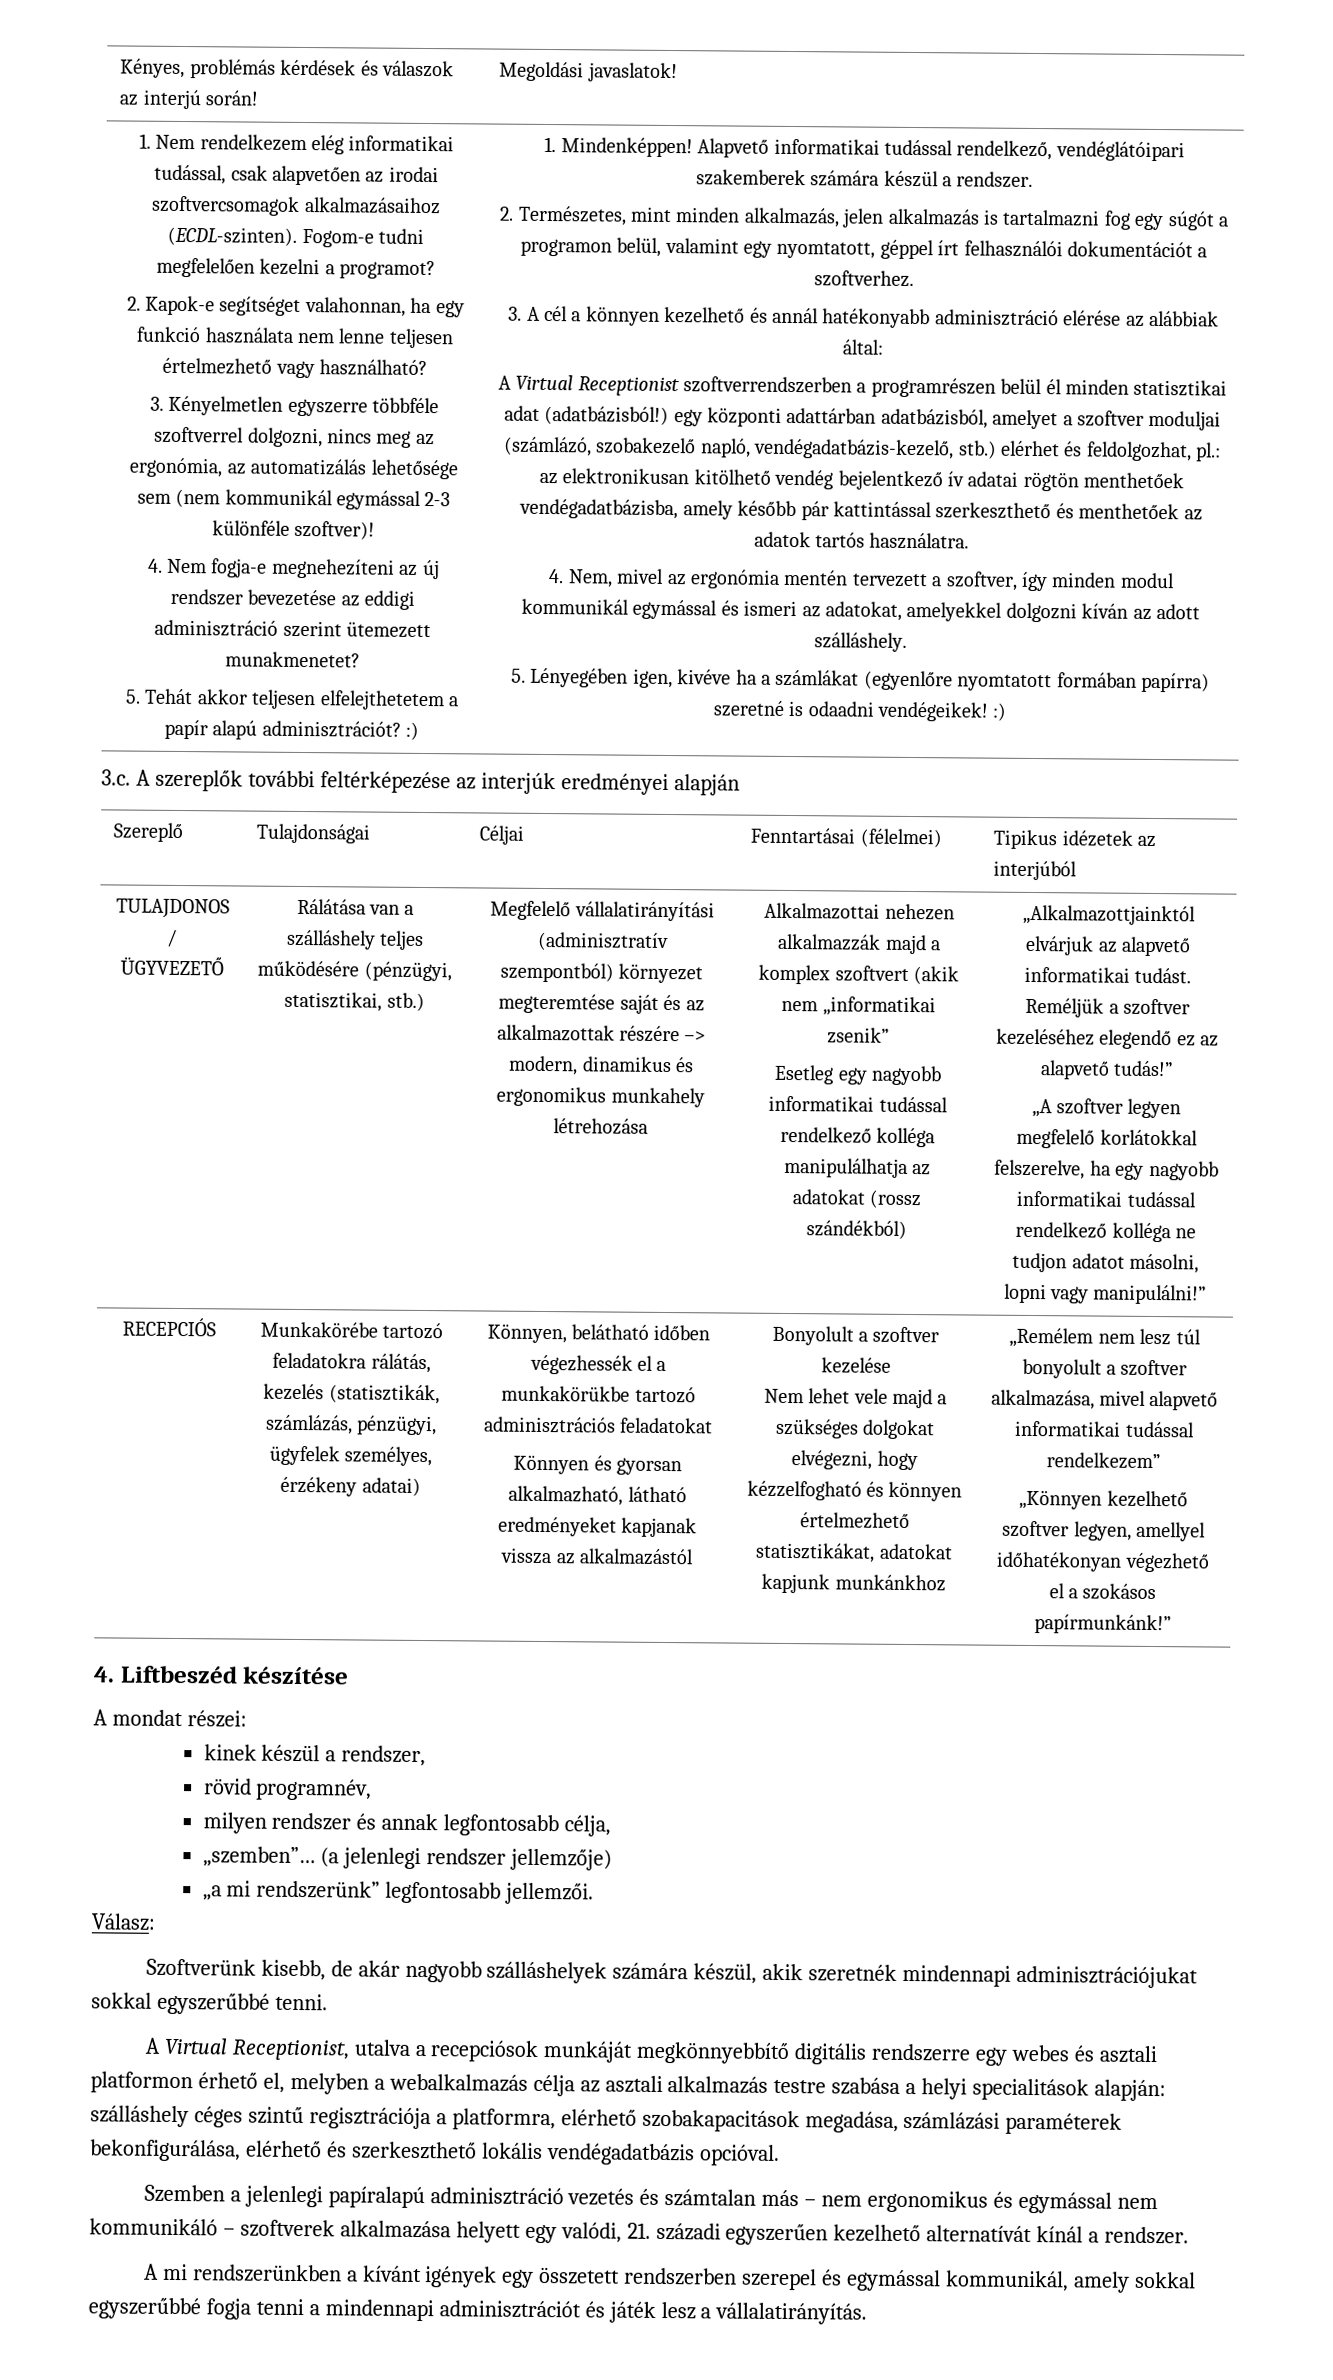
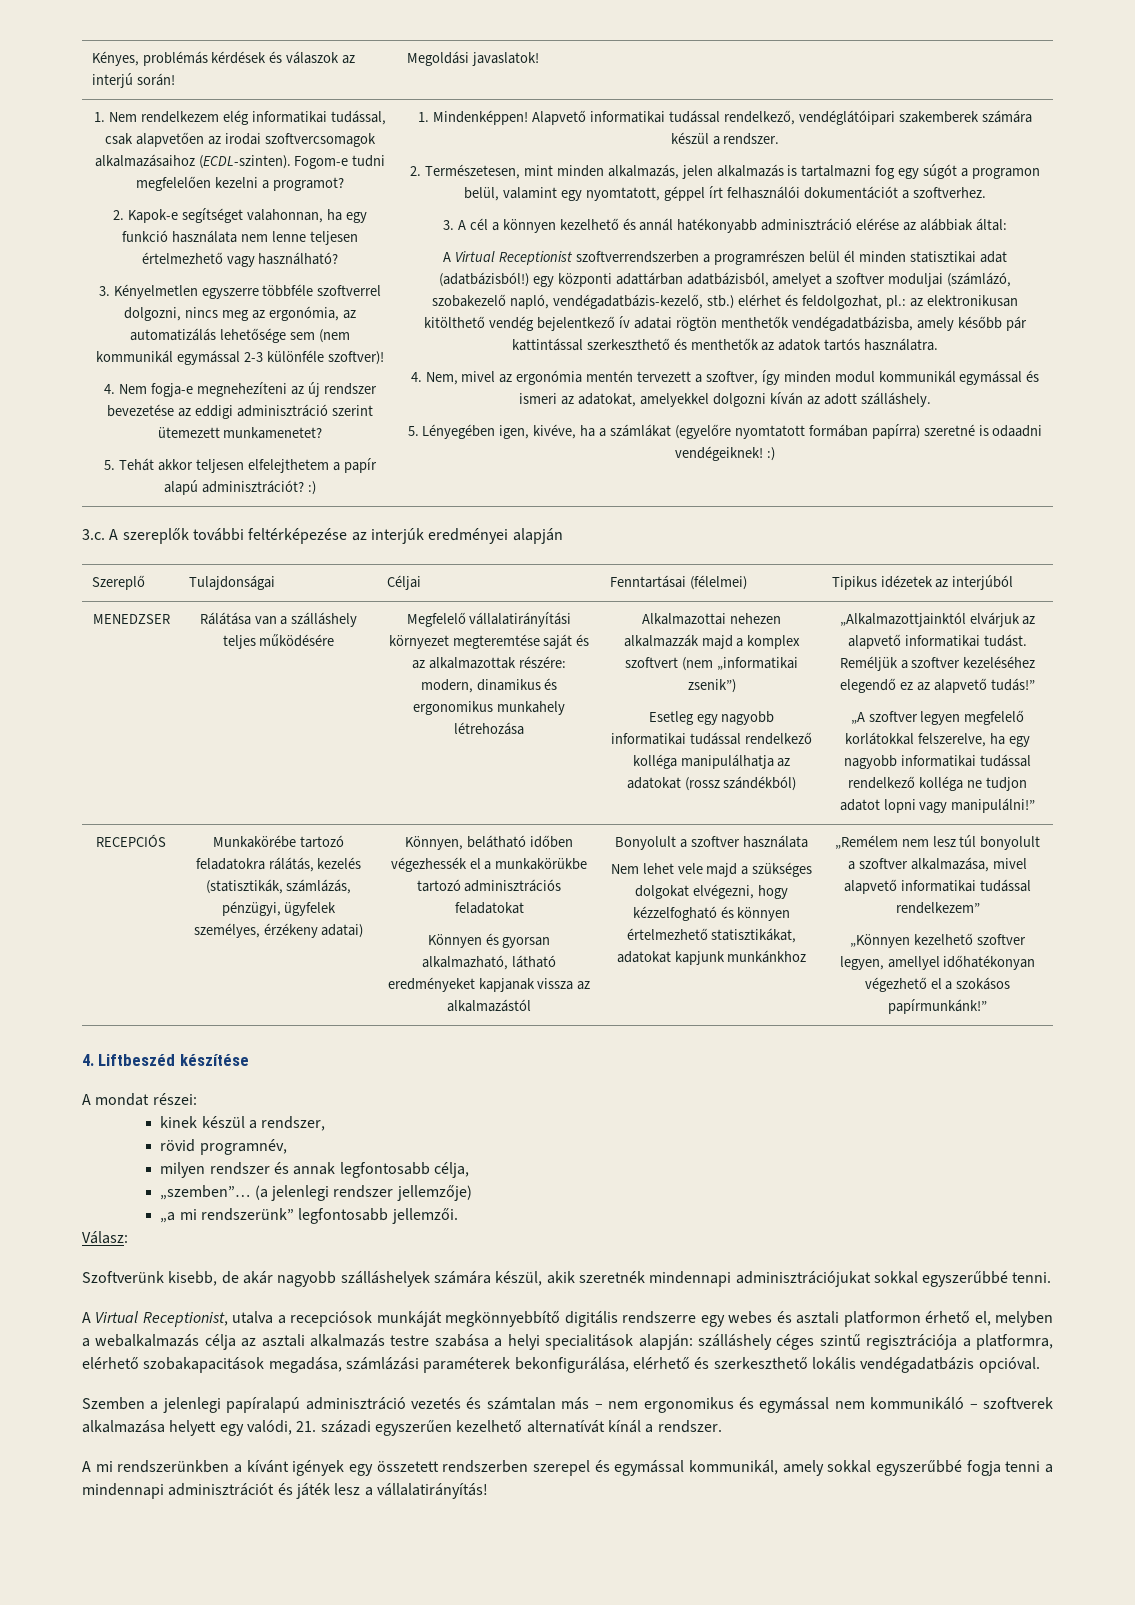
- 4. Nem fogja-e megnehezíteni az új rendszer bevezetése az eddigi adminisztráció szerint ütemezett munakmenetet?
+ 4. Nem fogja-e megnehezíteni az új rendszer bevezetése az eddigi adminisztráció szerint ütemezett munkamenetet?
- 5. Tehát akkor teljesen elfelejthetetem a papír alapú adminisztrációt? :)
+ 5. Tehát akkor teljesen elfelejthetem a papír alapú adminisztrációt? :)
- 2. Természetes, mint minden alkalmazás, jelen alkalmazás is tartalmazni fog egy súgót a programon belül, valamint egy nyomtatott, géppel írt felhasználói dokumentációt a szoftverhez.
+ 2. Természetesen, mint minden alkalmazás, jelen alkalmazás is tartalmazni fog egy súgót a programon belül, valamint egy nyomtatott, géppel írt felhasználói dokumentációt a szoftverhez.
- A Virtual Receptionist szoftverrendszerben a programrészen belül él minden statisztikai adat (adatbázisból!) egy központi adattárban adatbázisból, amelyet a szoftver moduljai (számlázó, szobakezelő napló, vendégadatbázis-kezelő, stb.) elérhet és feldolgozhat, pl.: az elektronikusan kitölhető vendég bejelentkező ív adatai rögtön menthetőek vendégadatbázisba, amely később pár kattintással szerkeszthető és menthetőek az adatok tartós használatra.
+ A Virtual Receptionist szoftverrendszerben a programrészen belül él minden statisztikai adat (adatbázisból!) egy központi adattárban adatbázisból, amelyet a szoftver moduljai (számlázó, szobakezelő napló, vendégadatbázis-kezelő, stb.) elérhet és feldolgozhat, pl.: az elektronikusan kitölthető vendég bejelentkező ív adatai rögtön menthetők vendégadatbázisba, amely később pár kattintással szerkeszthető és menthetők az adatok tartós használatra.
- 5. Lényegében igen, kivéve ha a számlákat (egyenlőre nyomtatott formában papírra) szeretné is odaadni vendégeikek! :)
+ 5. Lényegében igen, kivéve, ha a számlákat (egyelőre nyomtatott formában papírra) szeretné is odaadni vendégeiknek! :)
- TULAJDONOS / ÜGYVEZETŐ
+ MENEDZSER
- Rálátása van a szálláshely teljes működésére (pénzügyi, statisztikai, stb.)
+ Rálátása van a szálláshely teljes működésére
- Megfelelő vállalatirányítási (adminisztratív szempontból) környezet megteremtése saját és az alkalmazottak részére –> modern, dinamikus és ergonomikus munkahely létrehozása
+ Megfelelő vállalatirányítási környezet megteremtése saját és az alkalmazottak részére: modern, dinamikus és ergonomikus munkahely létrehozása
- Alkalmazottai nehezen alkalmazzák majd a komplex szoftvert (akik nem „informatikai zsenik”
+ Alkalmazottai nehezen alkalmazzák majd a komplex szoftvert (nem „informatikai zsenik”)
- „A szoftver legyen megfelelő korlátokkal felszerelve, ha egy nagyobb informatikai tudással rendelkező kolléga ne tudjon adatot másolni, lopni vagy manipulálni!”
+ „A szoftver legyen megfelelő korlátokkal felszerelve, ha egy nagyobb informatikai tudással rendelkező kolléga ne tudjon adatot lopni vagy manipulálni!”
- Bonyolult a szoftver kezelése
+ Bonyolult a szoftver használata
- A mi rendszerünkben a kívánt igények egy összetett rendszerben szerepel és egymással kommunikál, amely sokkal egyszerűbbé fogja tenni a mindennapi adminisztrációt és játék lesz a vállalatirányítás.
+ A mi rendszerünkben a kívánt igények egy összetett rendszerben szerepel és egymással kommunikál, amely sokkal egyszerűbbé fogja tenni a mindennapi adminisztrációt és játék lesz a vállalatirányítás!

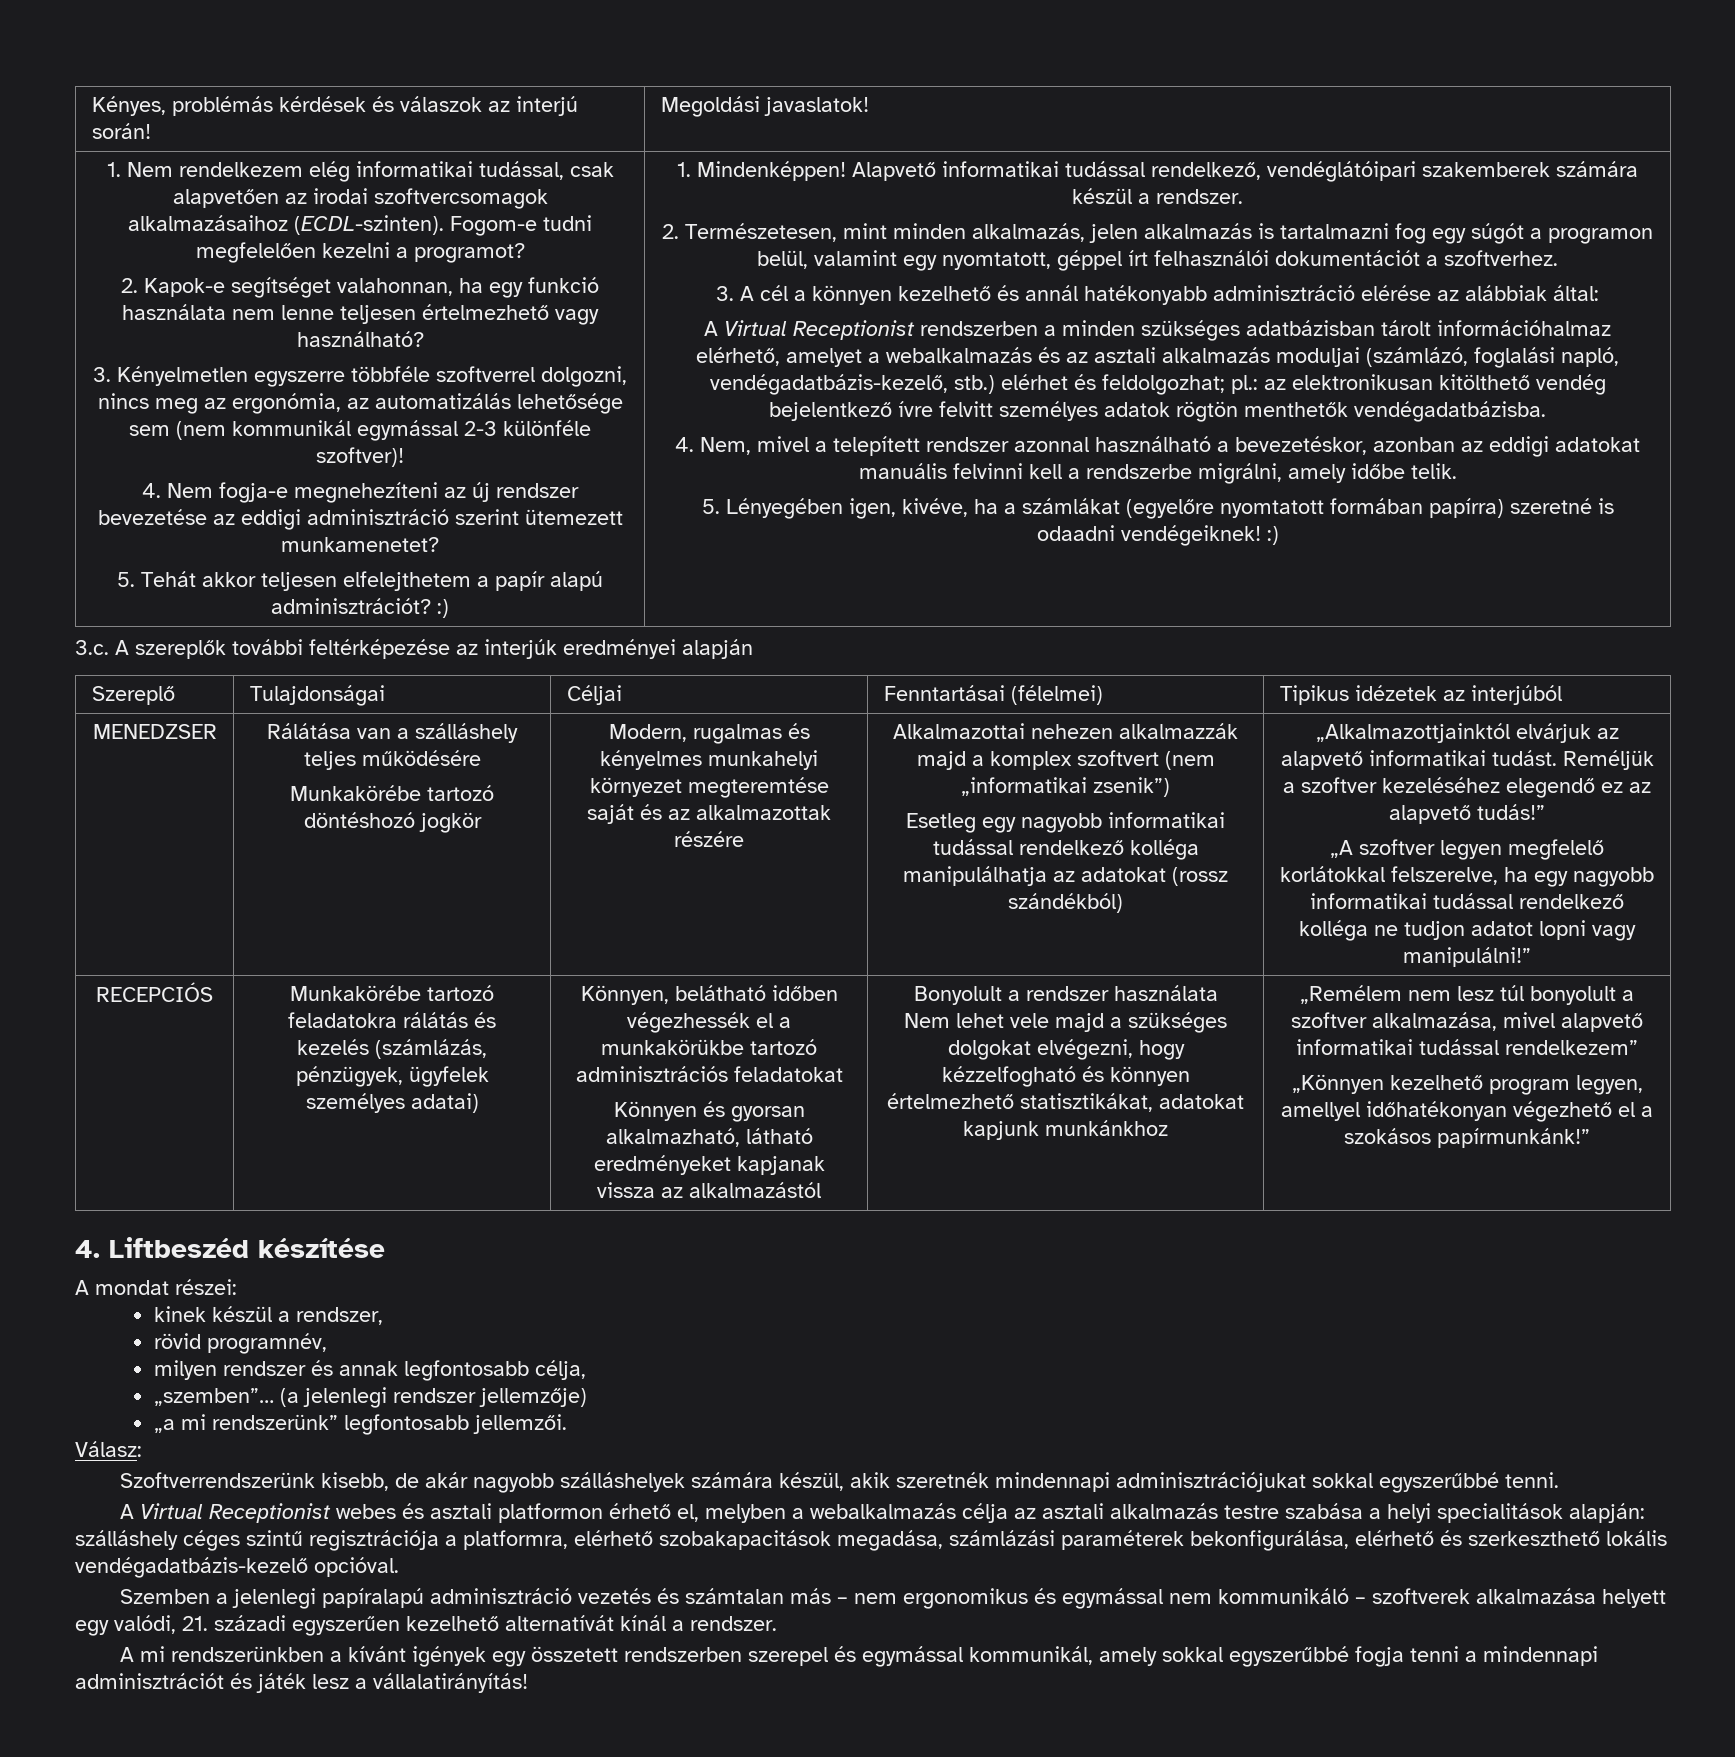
- A Virtual Receptionist szoftverrendszerben a programrészen belül él minden statisztikai adat (adatbázisból!) egy központi adattárban adatbázisból, amelyet a szoftver moduljai (számlázó, szobakezelő napló, vendégadatbázis-kezelő, stb.) elérhet és feldolgozhat, pl.: az elektronikusan kitölthető vendég bejelentkező ív adatai rögtön menthetők vendégadatbázisba, amely később pár kattintással szerkeszthető és menthetők az adatok tartós használatra.
- 4. Nem, mivel az ergonómia mentén tervezett a szoftver, így minden modul kommunikál egymással és ismeri az adatokat, amelyekkel dolgozni kíván az adott szálláshely.
+ A Virtual Receptionist rendszerben a minden szükséges adatbázisban tárolt információhalmaz elérhető, amelyet a webalkalmazás és az asztali alkalmazás moduljai (számlázó, foglalási napló, vendégadatbázis-kezelő, stb.) elérhet és feldolgozhat; pl.: az elektronikusan kitölthető vendég bejelentkező ívre felvitt személyes adatok rögtön menthetők vendégadatbázisba.
+ 4. Nem, mivel a telepített rendszer azonnal használható a bevezetéskor, azonban az eddigi adatokat manuális felvinni kell a rendszerbe migrálni, amely időbe telik.
- Megfelelő vállalatirányítási környezet megteremtése saját és az alkalmazottak részére: modern, dinamikus és ergonomikus munkahely létrehozása
+ Munkakörébe tartozó döntéshozó jogkör | Modern, rugalmas és kényelmes munkahelyi környezet megteremtése saját és az alkalmazottak részére
- Munkakörébe tartozó feladatokra rálátás, kezelés (statisztikák, számlázás, pénzügyi, ügyfelek személyes, érzékeny adatai)
+ Munkakörébe tartozó feladatokra rálátás és kezelés (számlázás, pénzügyek, ügyfelek személyes adatai)
- Bonyolult a szoftver használata
+ Bonyolult a rendszer használata
- „Könnyen kezelhető szoftver legyen, amellyel időhatékonyan végezhető el a szokásos papírmunkánk!”
+ „Könnyen kezelhető program legyen, amellyel időhatékonyan végezhető el a szokásos papírmunkánk!”
- Szoftverünk kisebb, de akár nagyobb szálláshelyek számára készül, akik szeretnék mindennapi adminisztrációjukat sokkal egyszerűbbé tenni.
+ Szoftverrendszerünk kisebb, de akár nagyobb szálláshelyek számára készül, akik szeretnék mindennapi adminisztrációjukat sokkal egyszerűbbé tenni.
- A Virtual Receptionist, utalva a recepciósok munkáját megkönnyebbítő digitális rendszerre egy webes és asztali platformon érhető el, melyben a webalkalmazás célja az asztali alkalmazás testre szabása a helyi specialitások alapján: szálláshely céges szintű regisztrációja a platformra, elérhető szobakapacitások megadása, számlázási paraméterek bekonfigurálása, elérhető és szerkeszthető lokális vendégadatbázis opcióval.
+ A Virtual Receptionist webes és asztali platformon érhető el, melyben a webalkalmazás célja az asztali alkalmazás testre szabása a helyi specialitások alapján: szálláshely céges szintű regisztrációja a platformra, elérhető szobakapacitások megadása, számlázási paraméterek bekonfigurálása, elérhető és szerkeszthető lokális vendégadatbázis-kezelő opcióval.

